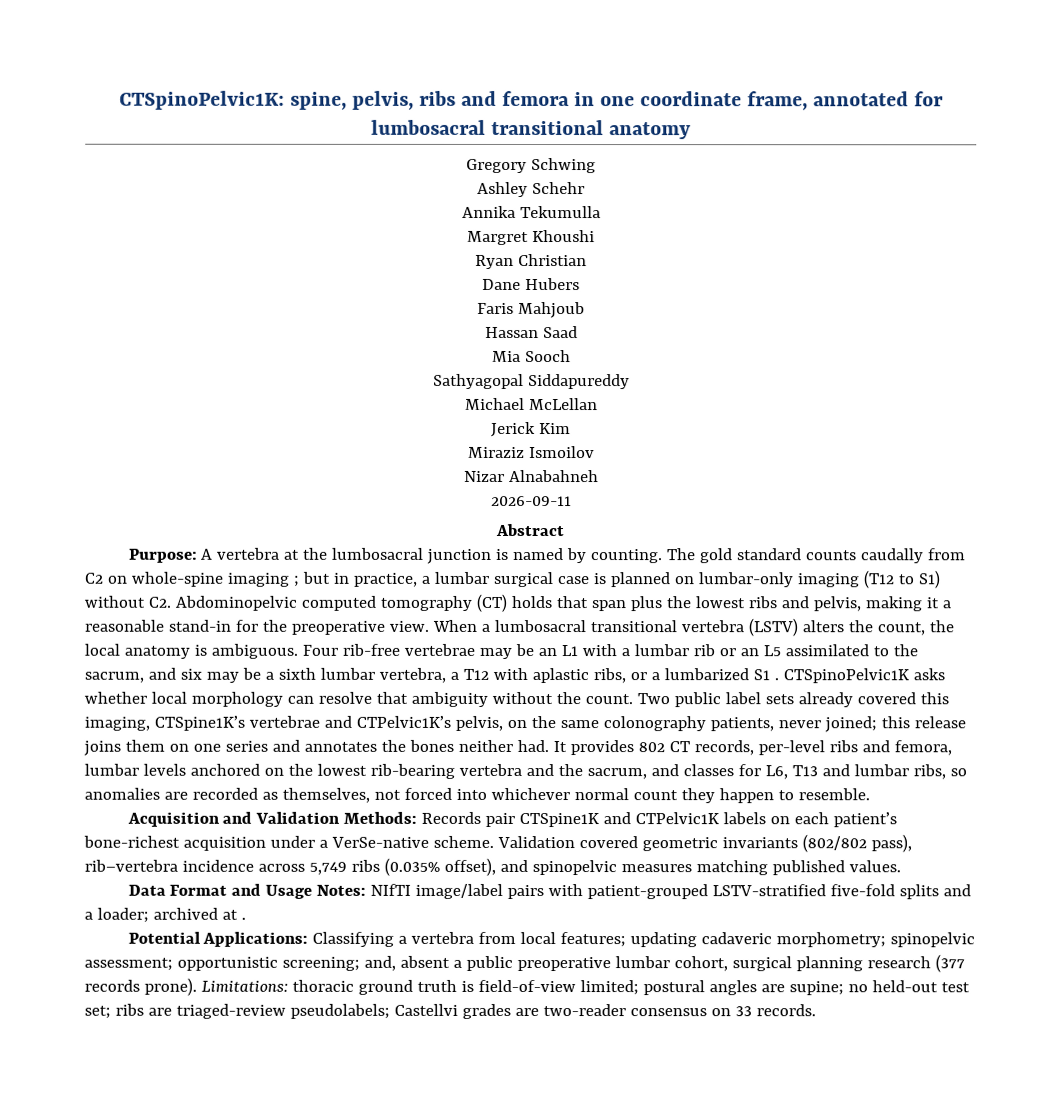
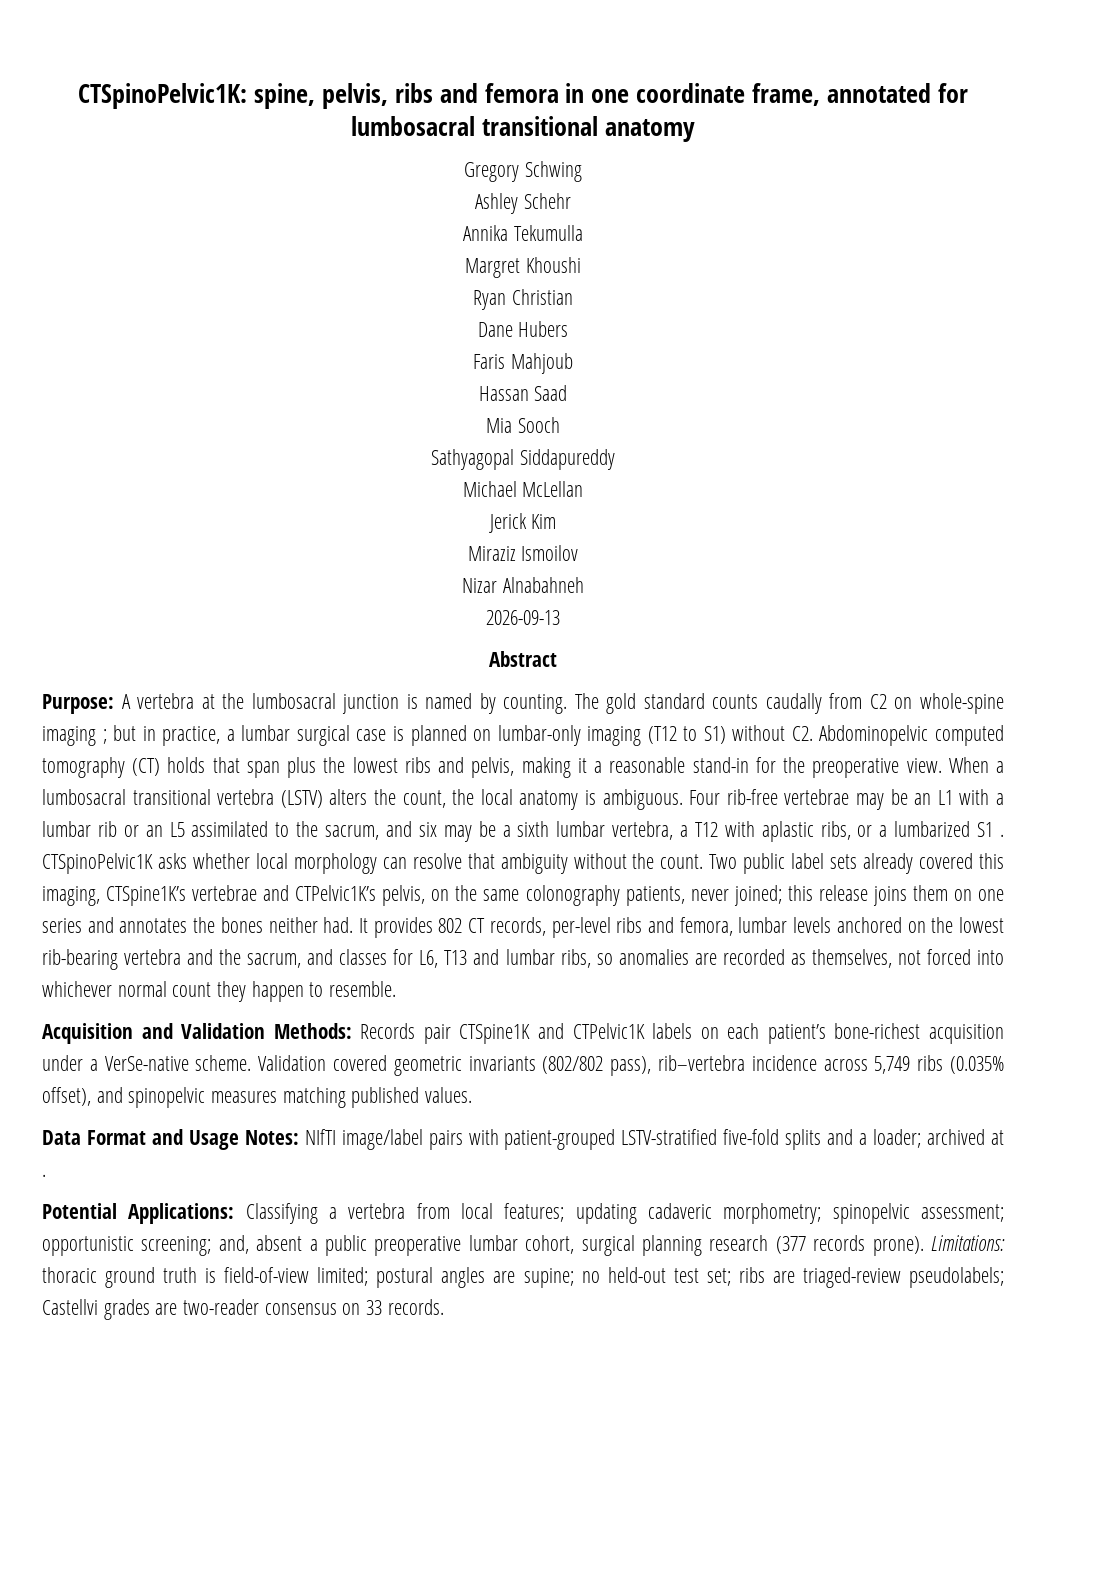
- 2026-09-11
+ 2026-09-13

